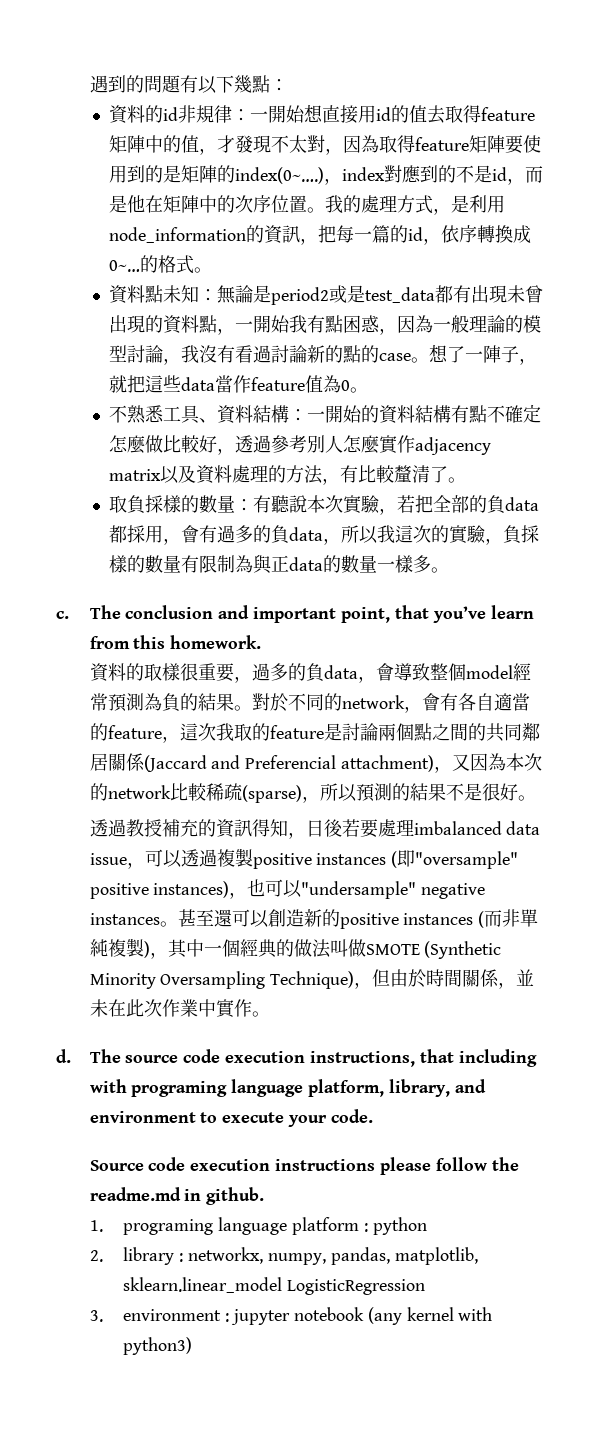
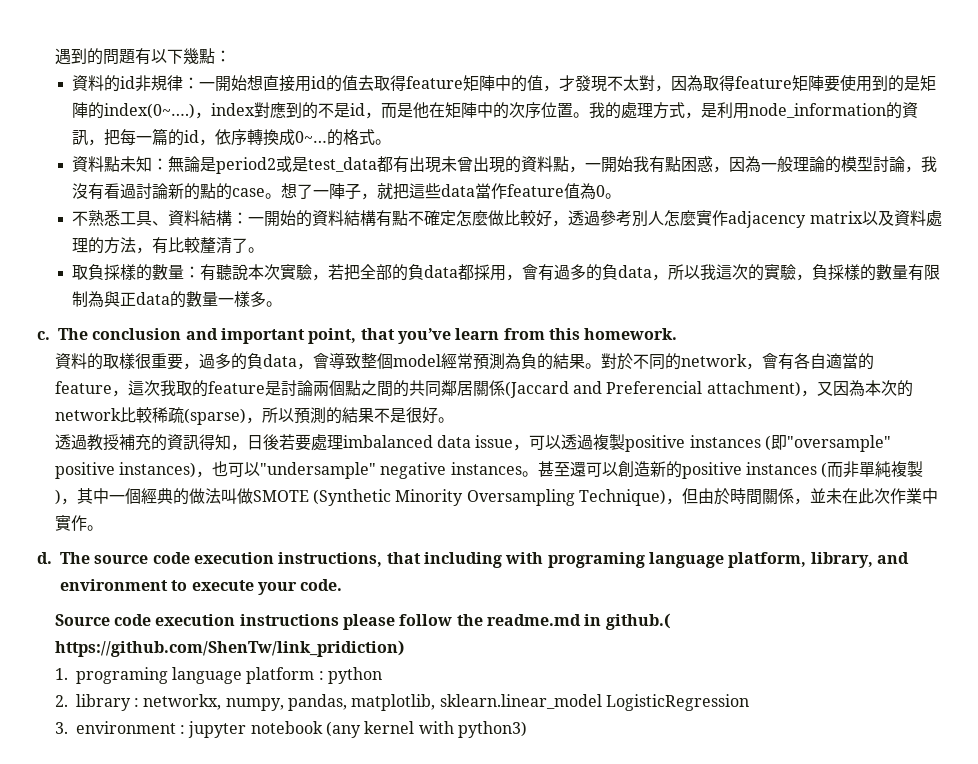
- Source code execution instructions please follow the readme.md in github.
+ Source code execution instructions please follow the readme.md in github.( https://github.com/ShenTw/link_pridiction)

